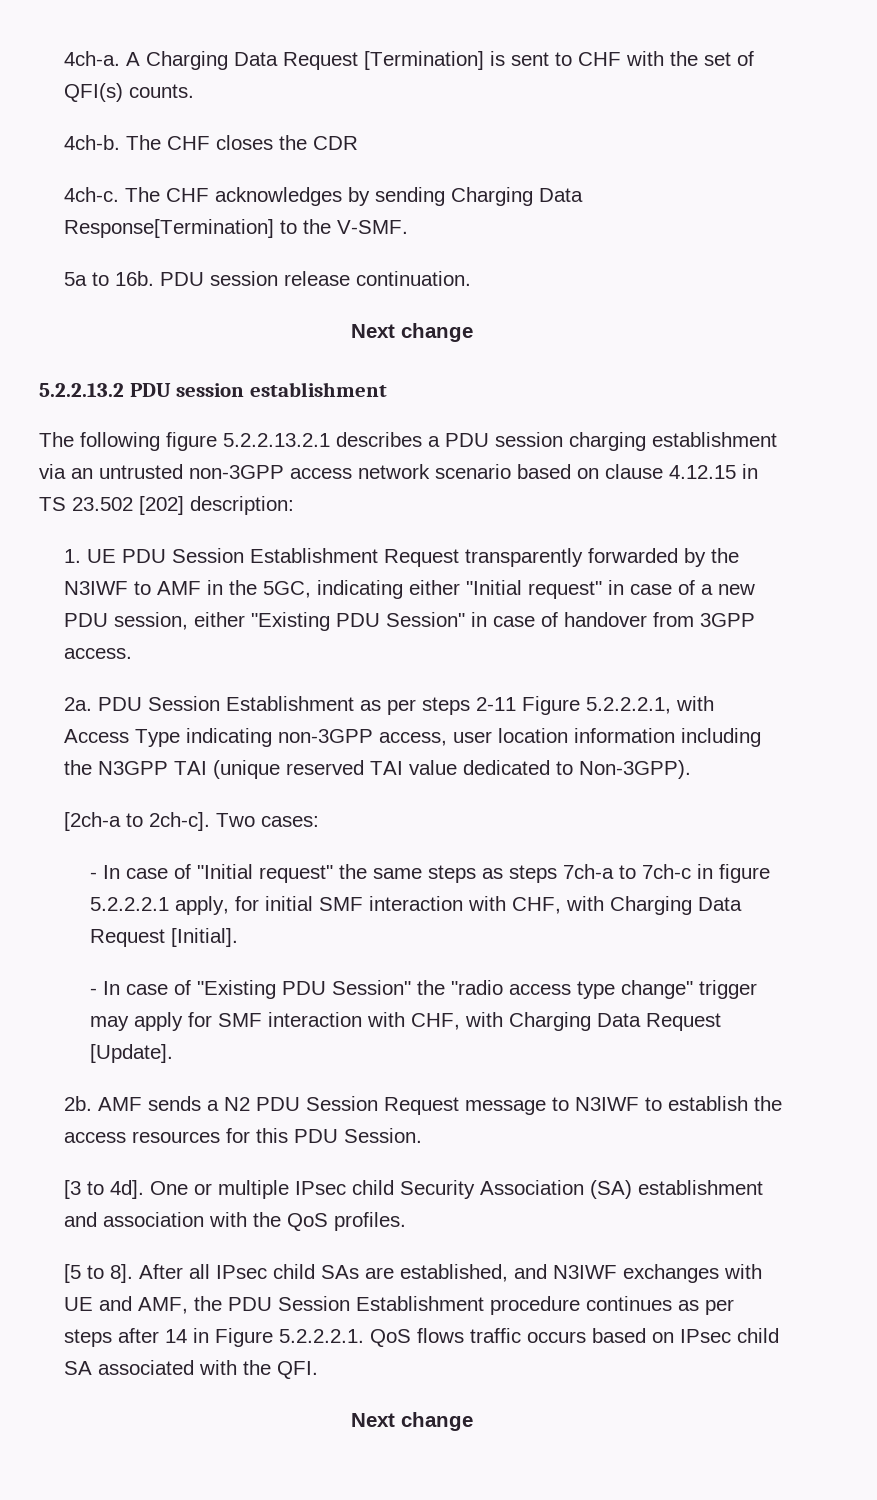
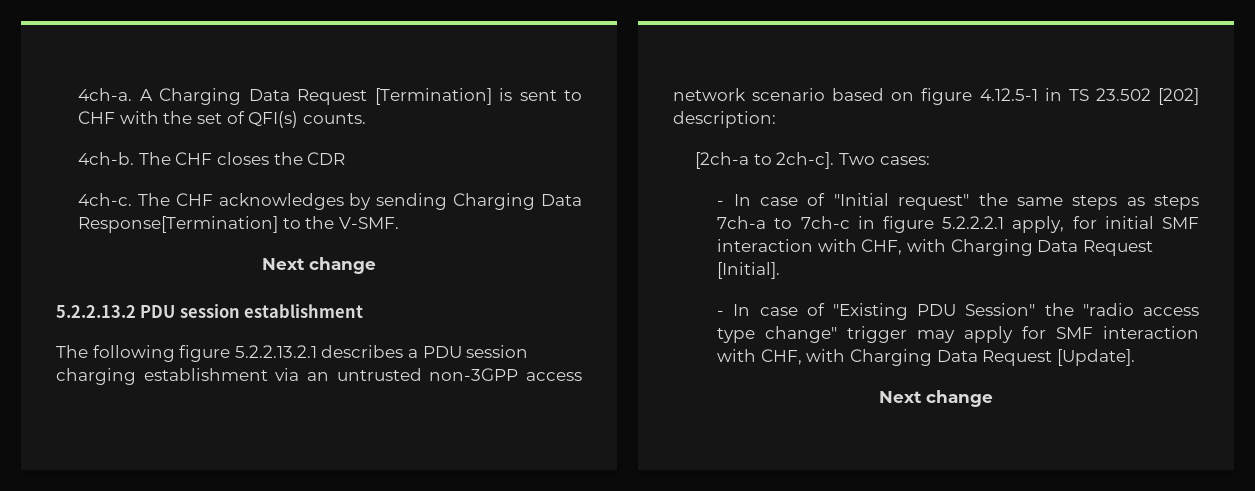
- 5a to 16b. PDU session release continuation.
- The following figure 5.2.2.13.2.1 describes a PDU session charging establishment via an untrusted non-3GPP access network scenario based on clause 4.12.15 in TS 23.502 [202] description:
+ The following figure 5.2.2.13.2.1 describes a PDU session charging establishment via an untrusted non-3GPP access network scenario based on figure 4.12.5-1 in TS 23.502 [202] description:
- 1. UE PDU Session Establishment Request transparently forwarded by the N3IWF to AMF in the 5GC, indicating either "Initial request" in case of a new PDU session, either "Existing PDU Session" in case of handover from 3GPP access.
- 2a. PDU Session Establishment as per steps 2-11 Figure 5.2.2.2.1, with Access Type indicating non-3GPP access, user location information including the N3GPP TAI (unique reserved TAI value dedicated to Non-3GPP).
- 2b. AMF sends a N2 PDU Session Request message to N3IWF to establish the access resources for this PDU Session.
- [3 to 4d]. One or multiple IPsec child Security Association (SA) establishment and association with the QoS profiles.
- [5 to 8]. After all IPsec child SAs are established, and N3IWF exchanges with UE and AMF, the PDU Session Establishment procedure continues as per steps after 14 in Figure 5.2.2.2.1. QoS flows traffic occurs based on IPsec child SA associated with the QFI.

